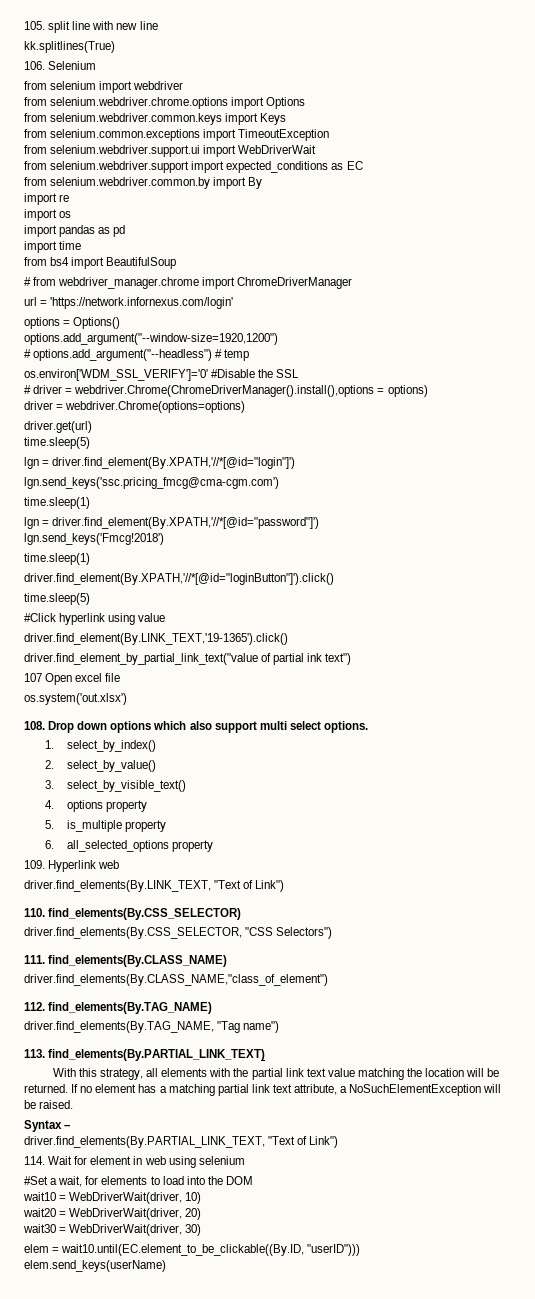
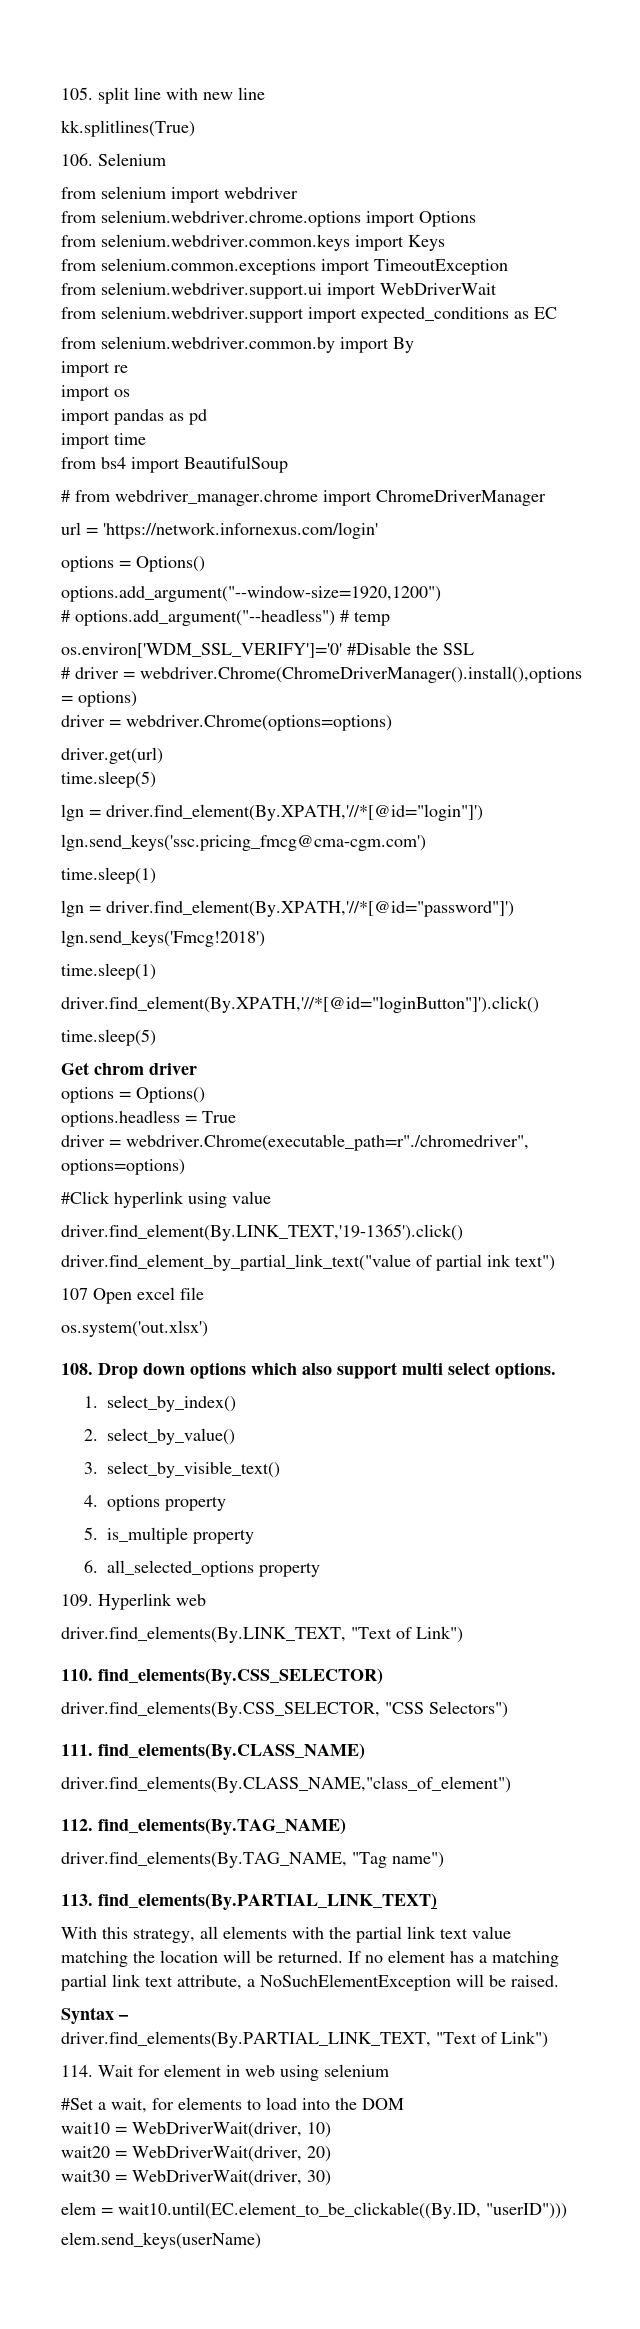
+ Get chrom driver
+ options = Options()
+ options.headless = True
+ driver = webdriver.Chrome(executable_path=r"./chromedriver", options=options)

